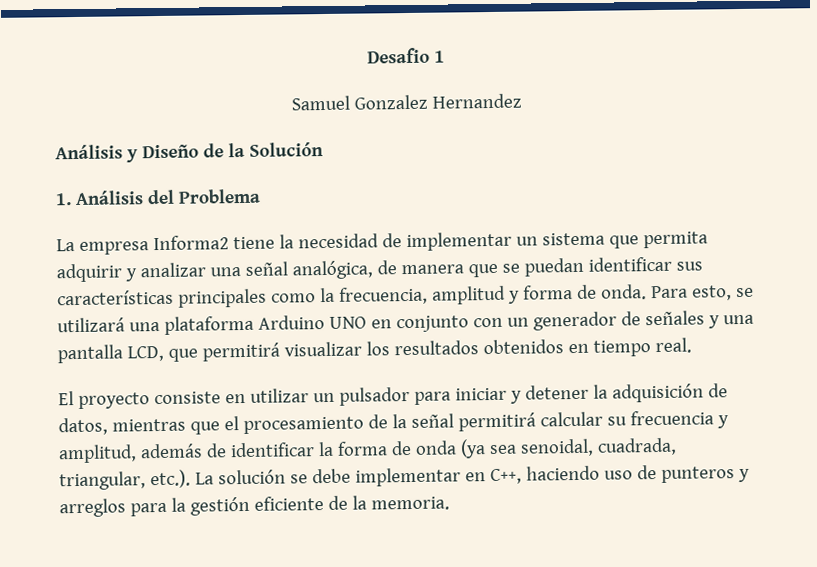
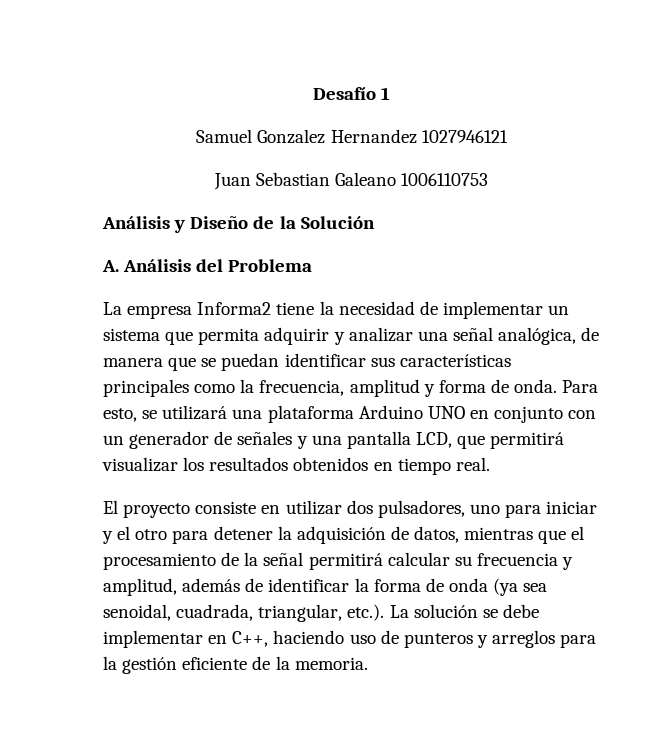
- Desafio 1
+ Desafío 1
- Samuel Gonzalez Hernandez
+ Samuel Gonzalez Hernandez 1027946121
+ Juan Sebastian Galeano 1006110753
- 1. Análisis del Problema
+ A. Análisis del Problema
- El proyecto consiste en utilizar un pulsador para iniciar y detener la adquisición de datos, mientras que el procesamiento de la señal permitirá calcular su frecuencia y amplitud, además de identificar la forma de onda (ya sea senoidal, cuadrada, triangular, etc.). La solución se debe implementar en C++, haciendo uso de punteros y arreglos para la gestión eficiente de la memoria.
+ El proyecto consiste en utilizar dos pulsadores, uno para iniciar y el otro para detener la adquisición de datos, mientras que el procesamiento de la señal permitirá calcular su frecuencia y amplitud, además de identificar la forma de onda (ya sea senoidal, cuadrada, triangular, etc.). La solución se debe implementar en C++, haciendo uso de punteros y arreglos para la gestión eficiente de la memoria.

